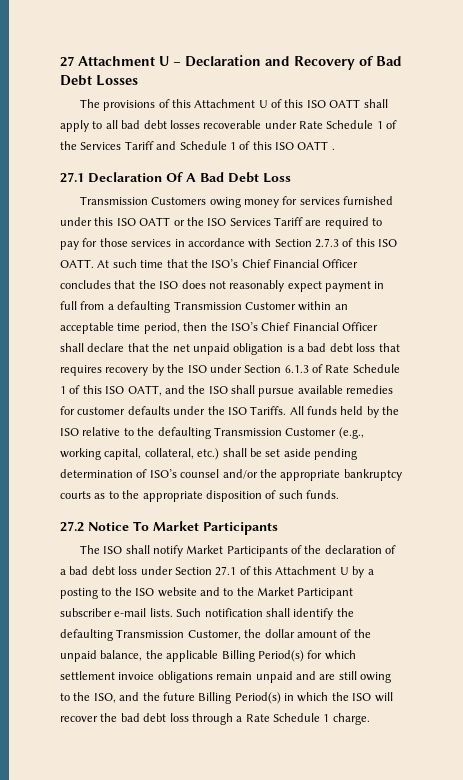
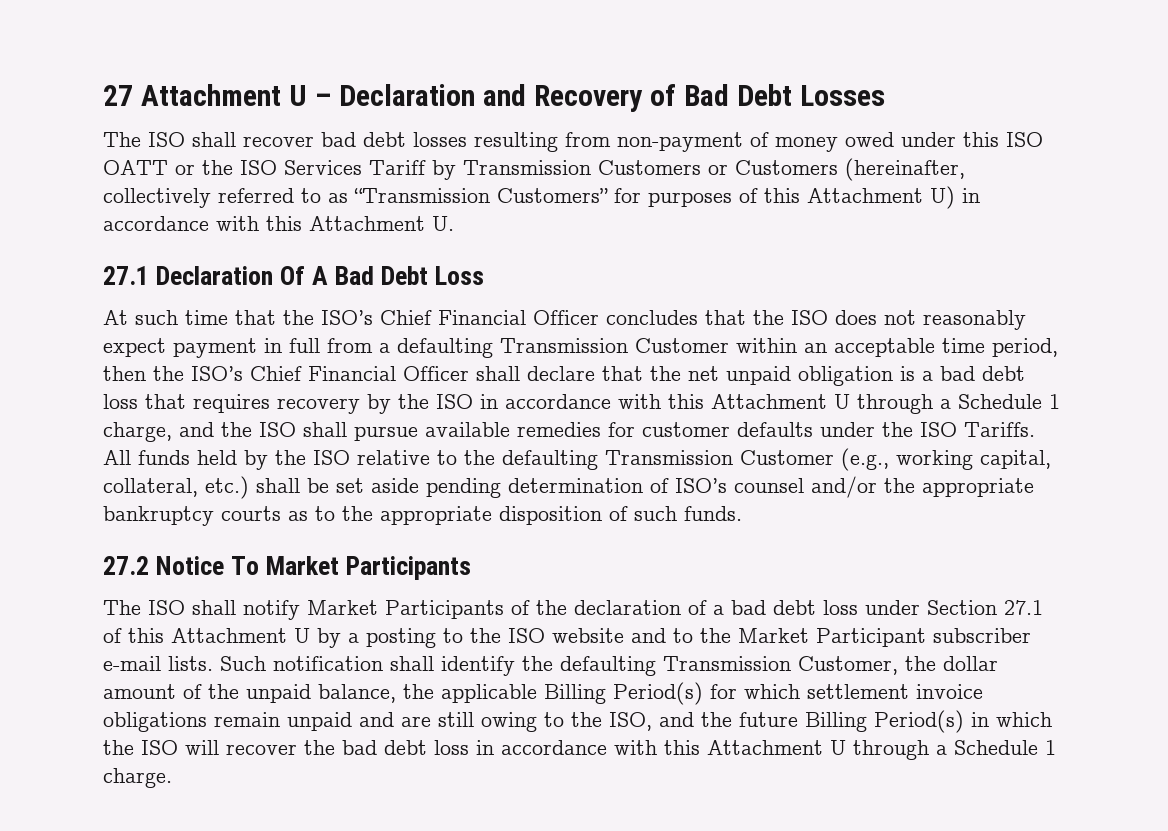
- The provisions of this Attachment U of this ISO OATT shall apply to all bad debt losses recoverable under Rate Schedule 1 of the Services Tariff and Schedule 1 of this ISO OATT .
+ The ISO shall recover bad debt losses resulting from non-payment of money owed under this ISO OATT or the ISO Services Tariff by Transmission Customers or Customers (hereinafter, collectively referred to as “Transmission Customers” for purposes of this Attachment U) in accordance with this Attachment U.
- Transmission Customers owing money for services furnished under this ISO OATT or the ISO Services Tariff are required to pay for those services in accordance with Section 2.7.3 of this ISO OATT. At such time that the ISO’s Chief Financial Officer concludes that the ISO does not reasonably expect payment in full from a defaulting Transmission Customer within an acceptable time period, then the ISO’s Chief Financial Officer shall declare that the net unpaid obligation is a bad debt loss that requires recovery by the ISO under Section 6.1.3 of Rate Schedule 1 of this ISO OATT, and the ISO shall pursue available remedies for customer defaults under the ISO Tariffs.
+ At such time that the ISO’s Chief Financial Officer concludes that the ISO does not reasonably expect payment in full from a defaulting Transmission Customer within an acceptable time period, then the ISO’s Chief Financial Officer shall declare that the net unpaid obligation is a bad debt loss that requires recovery by the ISO in accordance with this Attachment U through a Schedule 1 charge, and the ISO shall pursue available remedies for customer defaults under the ISO Tariffs.
- Such notification shall identify the defaulting Transmission Customer, the dollar amount of the unpaid balance, the applicable Billing Period(s) for which settlement invoice obligations remain unpaid and are still owing to the ISO, and the future Billing Period(s) in which the ISO will recover the bad debt loss through a Rate Schedule 1 charge.
+ Such notification shall identify the defaulting Transmission Customer, the dollar amount of the unpaid balance, the applicable Billing Period(s) for which settlement invoice obligations remain unpaid and are still owing to the ISO, and the future Billing Period(s) in which the ISO will recover the bad debt loss in accordance with this Attachment U through a Schedule 1 charge.

